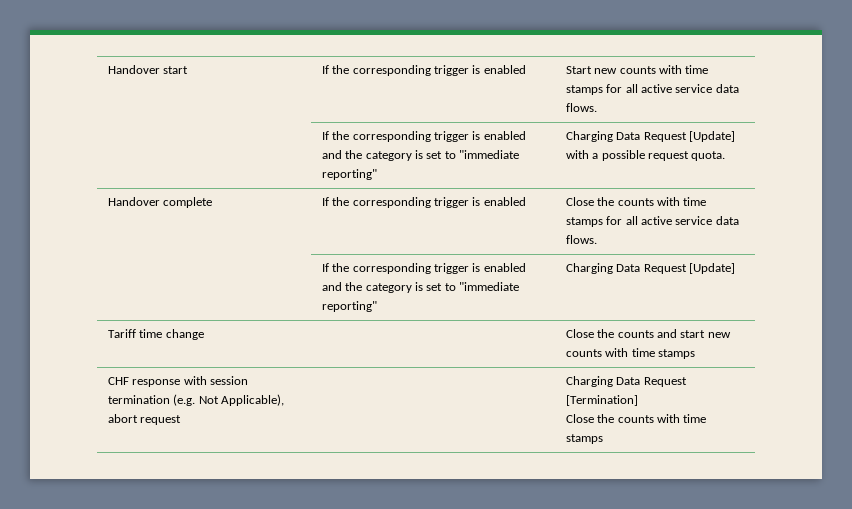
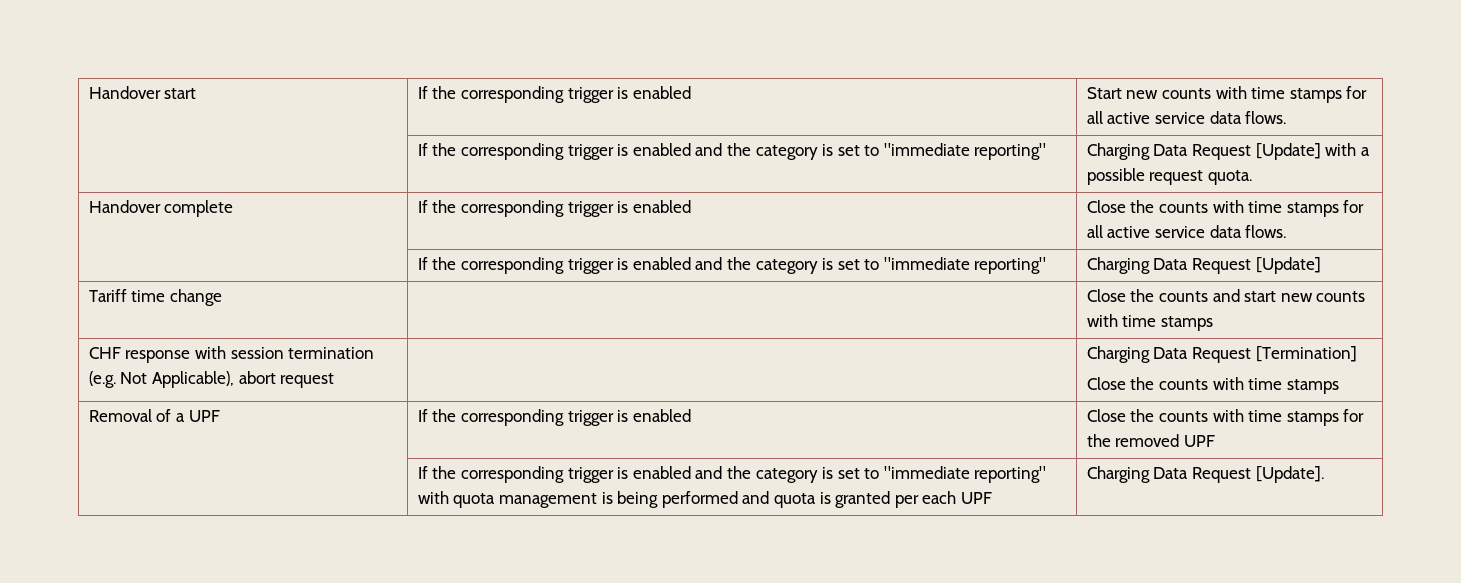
+ Removal of a UPF | If the corresponding trigger is enabled | Close the counts with time stamps for the removed UPF
+ | If the corresponding trigger is enabled and the category is set to "immediate reporting" with quota management is being performed and quota is granted per each UPF | Charging Data Request [Update].

